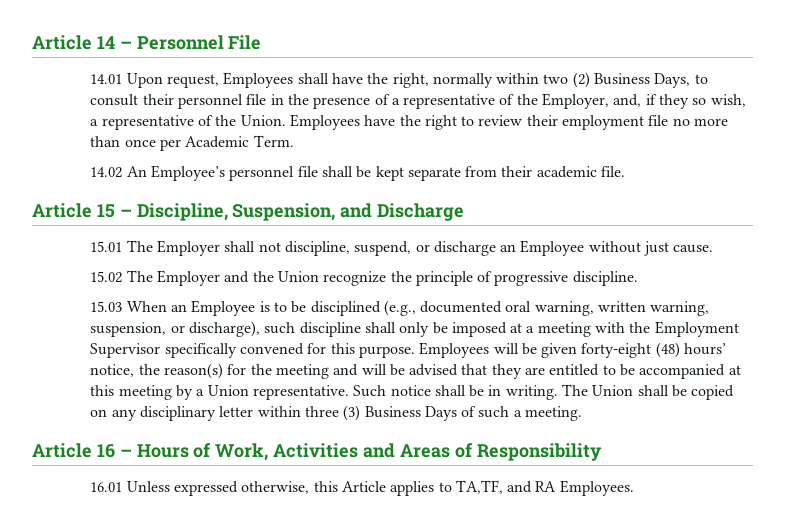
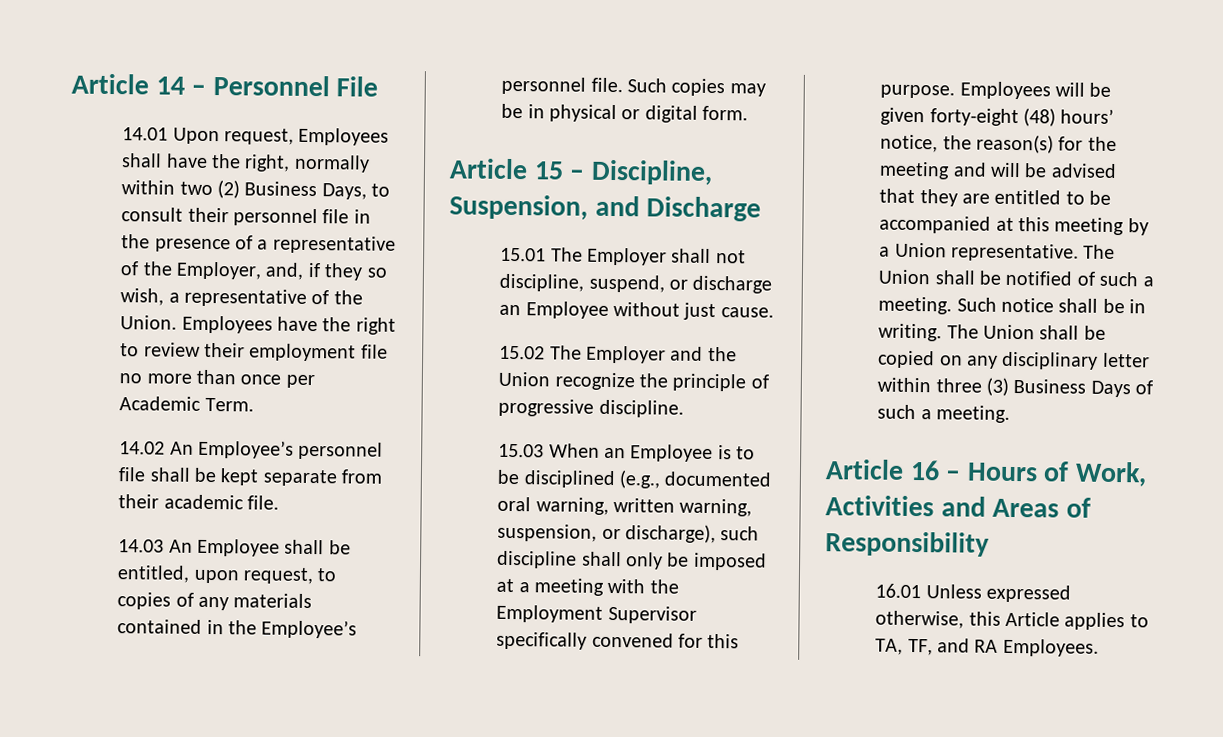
+ 14.03 An Employee shall be entitled, upon request, to copies of any materials contained in the Employee’s personnel file. Such copies may be in physical or digital form.
+ The Union shall be notified of such a meeting.
- 16.01 Unless expressed otherwise, this Article applies to TA,TF, and RA Employees.
+ 16.01 Unless expressed otherwise, this Article applies to TA, TF, and RA Employees.

